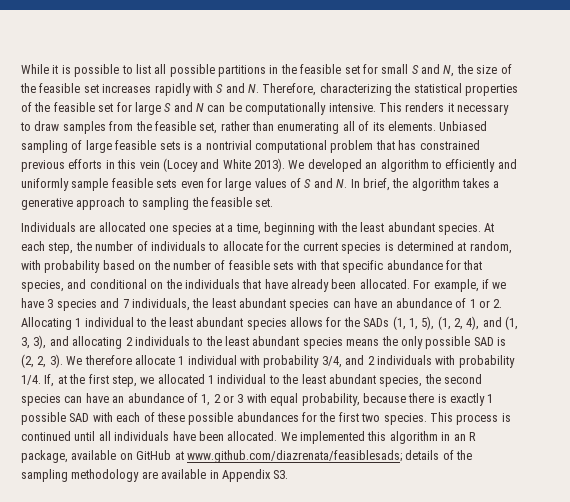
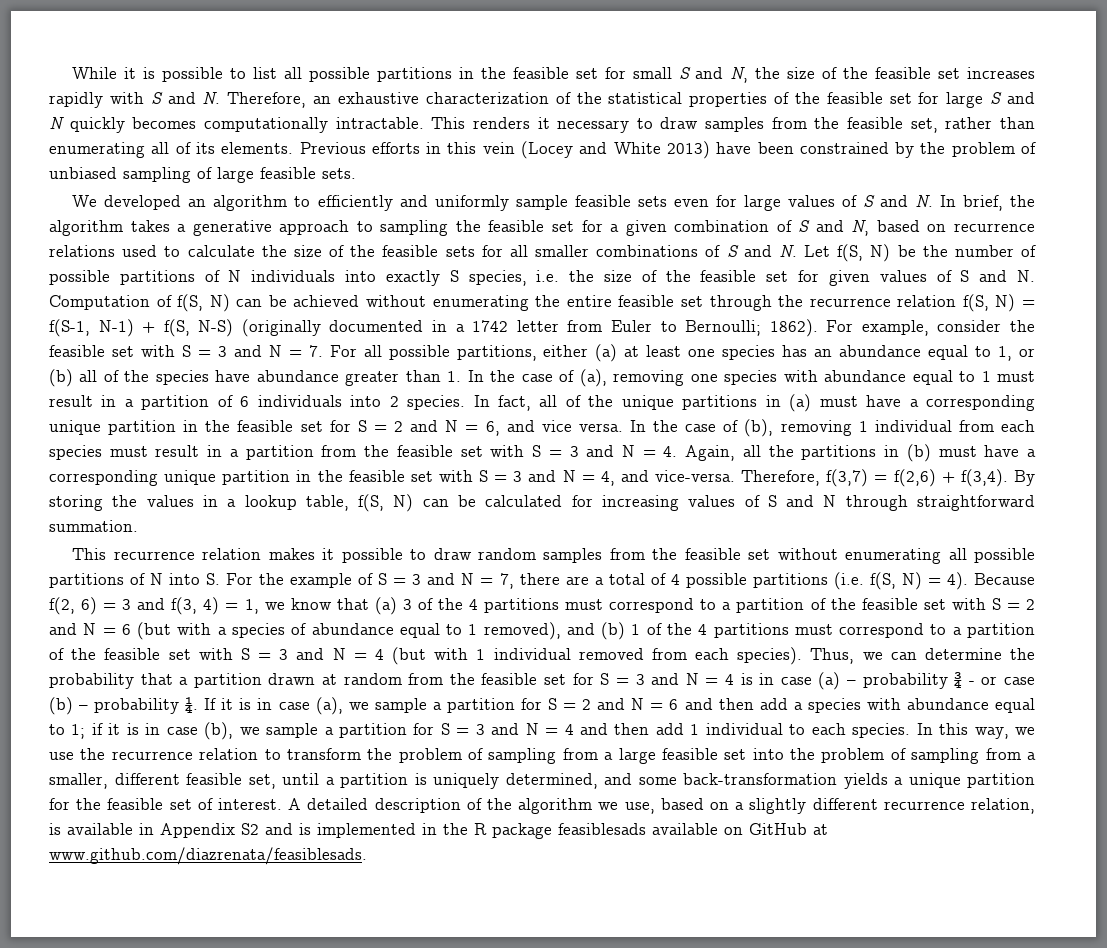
- While it is possible to list all possible partitions in the feasible set for small S and N, the size of the feasible set increases rapidly with S and N. Therefore, characterizing the statistical properties of the feasible set for large S and N can be computationally intensive.
+ While it is possible to list all possible partitions in the feasible set for small S and N, the size of the feasible set increases rapidly with S and N. Therefore, an exhaustive characterization of the statistical properties of the feasible set for large S and N quickly becomes computationally intractable.
- Unbiased sampling of large feasible sets is a nontrivial computational problem that has constrained previous efforts in this vein (Locey and White 2013). We developed an algorithm to efficiently and uniformly sample feasible sets even for large values of S and N. In brief, the algorithm takes a generative approach to sampling the feasible set.
- Individuals are allocated one species at a time, beginning with the least abundant species. At each step, the number of individuals to allocate for the current species is determined at random, with probability based on the number of feasible sets with that specific abundance for that species, and conditional on the individuals that have already been allocated. For example, if we have 3 species and 7 individuals, the least abundant species can have an abundance of 1 or 2. Allocating 1 individual to the least abundant species allows for the SADs (1, 1, 5), (1, 2, 4), and (1, 3, 3), and allocating 2 individuals to the least abundant species means the only possible SAD is (2, 2, 3). We therefore allocate 1 individual with probability 3/4, and 2 individuals with probability 1/4. If, at the first step, we allocated 1 individual to the least abundant species, the second species can have an abundance of 1, 2 or 3 with equal probability, because there is exactly 1 possible SAD with each of these possible abundances for the first two species. This process is continued until all individuals have been allocated. We implemented this algorithm in an R package, available on GitHub at www.github.com/diazrenata/feasiblesads; details of the sampling methodology are available in Appendix S3.
+ Previous efforts in this vein (Locey and White 2013) have been constrained by the problem of unbiased sampling of large feasible sets.
+ We developed an algorithm to efficiently and uniformly sample feasible sets even for large values of S and N. In brief, the algorithm takes a generative approach to sampling the feasible set for a given combination of S and N, based on recurrence relations used to calculate the size of the feasible sets for all smaller combinations of S and N. Let f(S, N) be the number of possible partitions of N individuals into exactly S species, i.e. the size of the feasible set for given values of S and N. Computation of f(S, N) can be achieved without enumerating the entire feasible set through the recurrence relation f(S, N) = f(S-1, N-1) + f(S, N-S) (originally documented in a 1742 letter from Euler to Bernoulli; 1862). For example, consider the feasible set with S = 3 and N = 7. For all possible partitions, either (a) at least one species has an abundance equal to 1, or (b) all of the species have abundance greater than 1. In the case of (a), removing one species with abundance equal to 1 must result in a partition of 6 individuals into 2 species. In fact, all of the unique partitions in (a) must have a corresponding unique partition in the feasible set for S = 2 and N = 6, and vice versa. In the case of (b), removing 1 individual from each species must result in a partition from the feasible set with S = 3 and N = 4. Again, all the partitions in (b) must have a corresponding unique partition in the feasible set with S = 3 and N = 4, and vice-versa. Therefore, f(3,7) = f(2,6) + f(3,4). By storing the values in a lookup table, f(S, N) can be calculated for increasing values of S and N through straightforward summation.
+ This recurrence relation makes it possible to draw random samples from the feasible set without enumerating all possible partitions of N into S. For the example of S = 3 and N = 7, there are a total of 4 possible partitions (i.e. f(S, N) = 4). Because f(2, 6) = 3 and f(3, 4) = 1, we know that (a) 3 of the 4 partitions must correspond to a partition of the feasible set with S = 2 and N = 6 (but with a species of abundance equal to 1 removed), and (b) 1 of the 4 partitions must correspond to a partition of the feasible set with S = 3 and N = 4 (but with 1 individual removed from each species). Thus, we can determine the probability that a partition drawn at random from the feasible set for S = 3 and N = 4 is in case (a) – probability ¾ - or case (b) – probability ¼. If it is in case (a), we sample a partition for S = 2 and N = 6 and then add a species with abundance equal to 1; if it is in case (b), we sample a partition for S = 3 and N = 4 and then add 1 individual to each species. In this way, we use the recurrence relation to transform the problem of sampling from a large feasible set into the problem of sampling from a smaller, different feasible set, until a partition is uniquely determined, and some back-transformation yields a unique partition for the feasible set of interest. A detailed description of the algorithm we use, based on a slightly different recurrence relation, is available in Appendix S2 and is implemented in the R package feasiblesads available on GitHub at www.github.com/diazrenata/feasiblesads.

